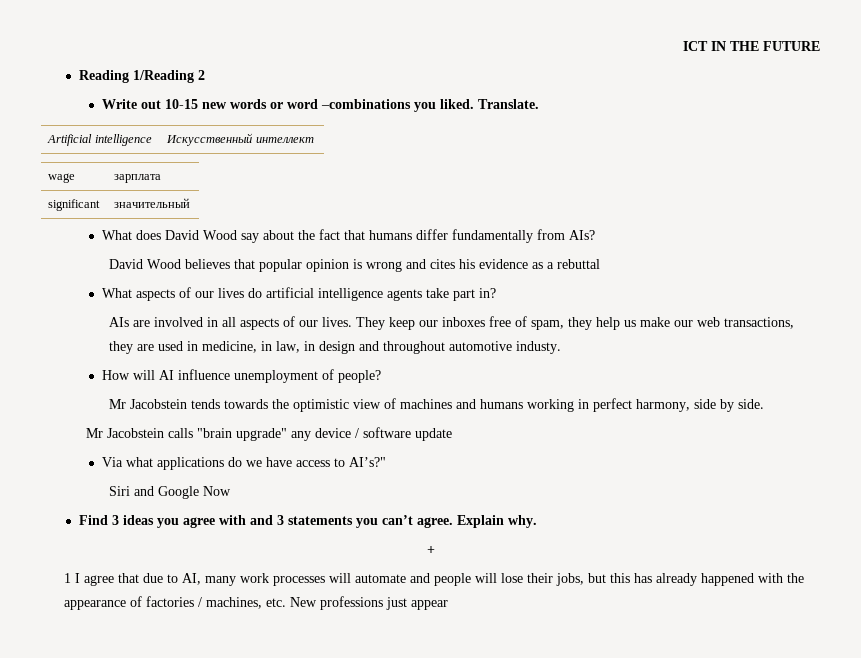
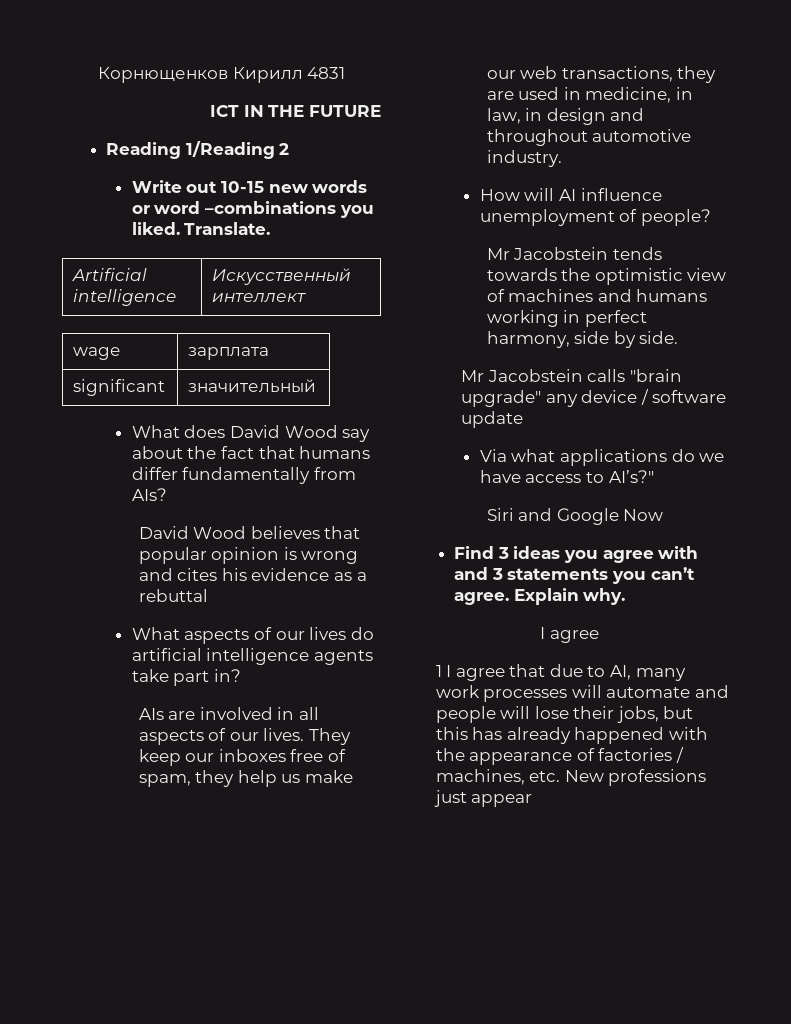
+ Корнющенков Кирилл 4831
- They keep our inboxes free of spam, they help us make our web transactions, they are used in medicine, in law, in design and throughout automotive industy.
+ They keep our inboxes free of spam, they help us make our web transactions, they are used in medicine, in law, in design and throughout automotive industry.
  Explain why.
- +
+ I agree

